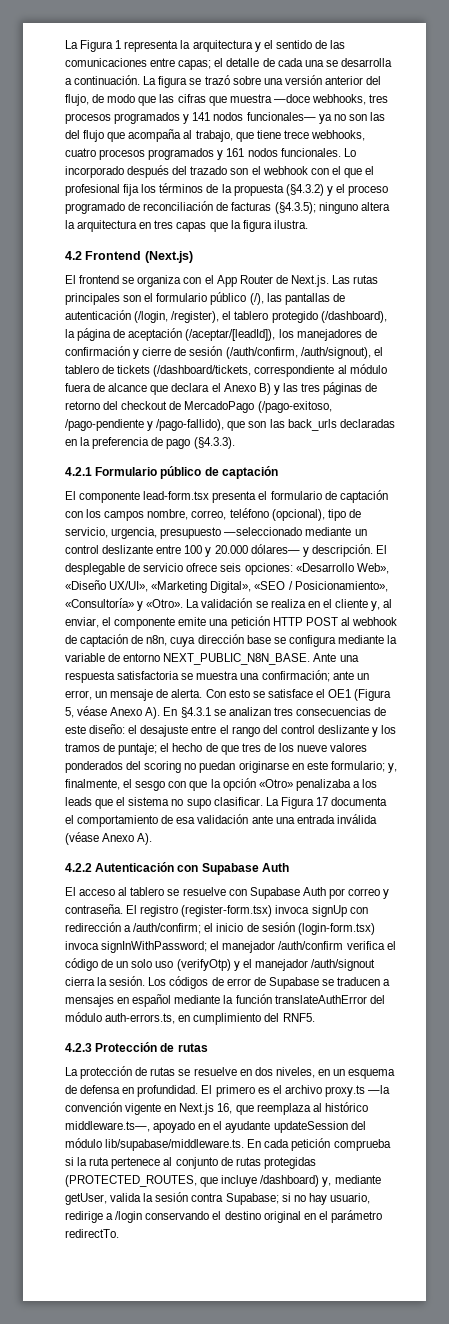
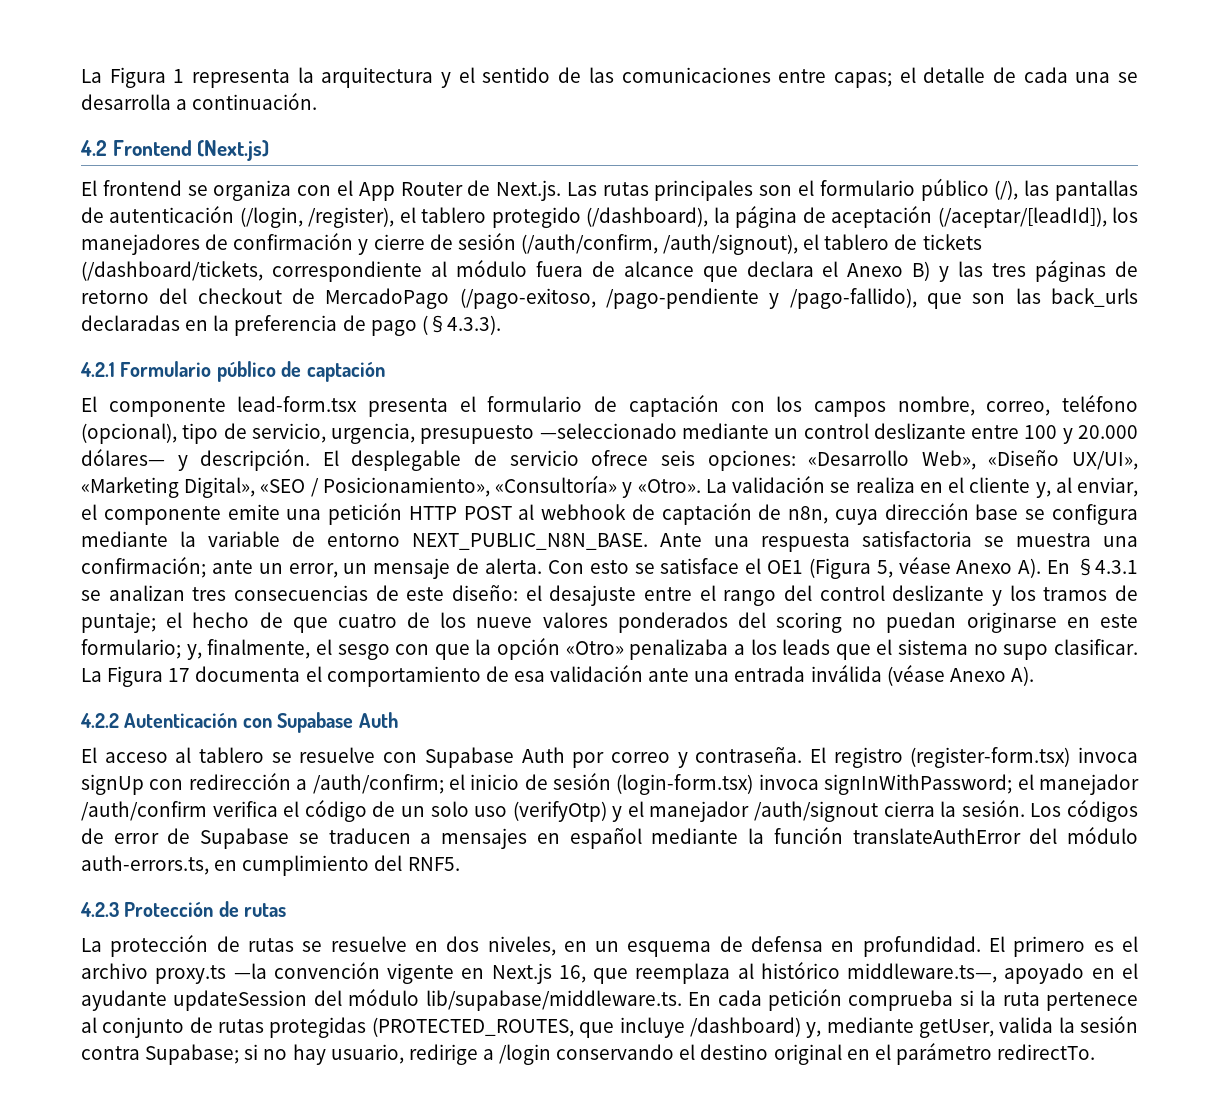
- La figura se trazó sobre una versión anterior del flujo, de modo que las cifras que muestra —doce webhooks, tres procesos programados y 141 nodos funcionales— ya no son las del flujo que acompaña al trabajo, que tiene trece webhooks, cuatro procesos programados y 161 nodos funcionales. Lo incorporado después del trazado son el webhook con el que el profesional fija los términos de la propuesta (§4.3.2) y el proceso programado de reconciliación de facturas (§4.3.5); ninguno altera la arquitectura en tres capas que la figura ilustra.
- el hecho de que tres de los nueve valores ponderados del scoring no puedan originarse en este formulario;
+ el hecho de que cuatro de los nueve valores ponderados del scoring no puedan originarse en este formulario;

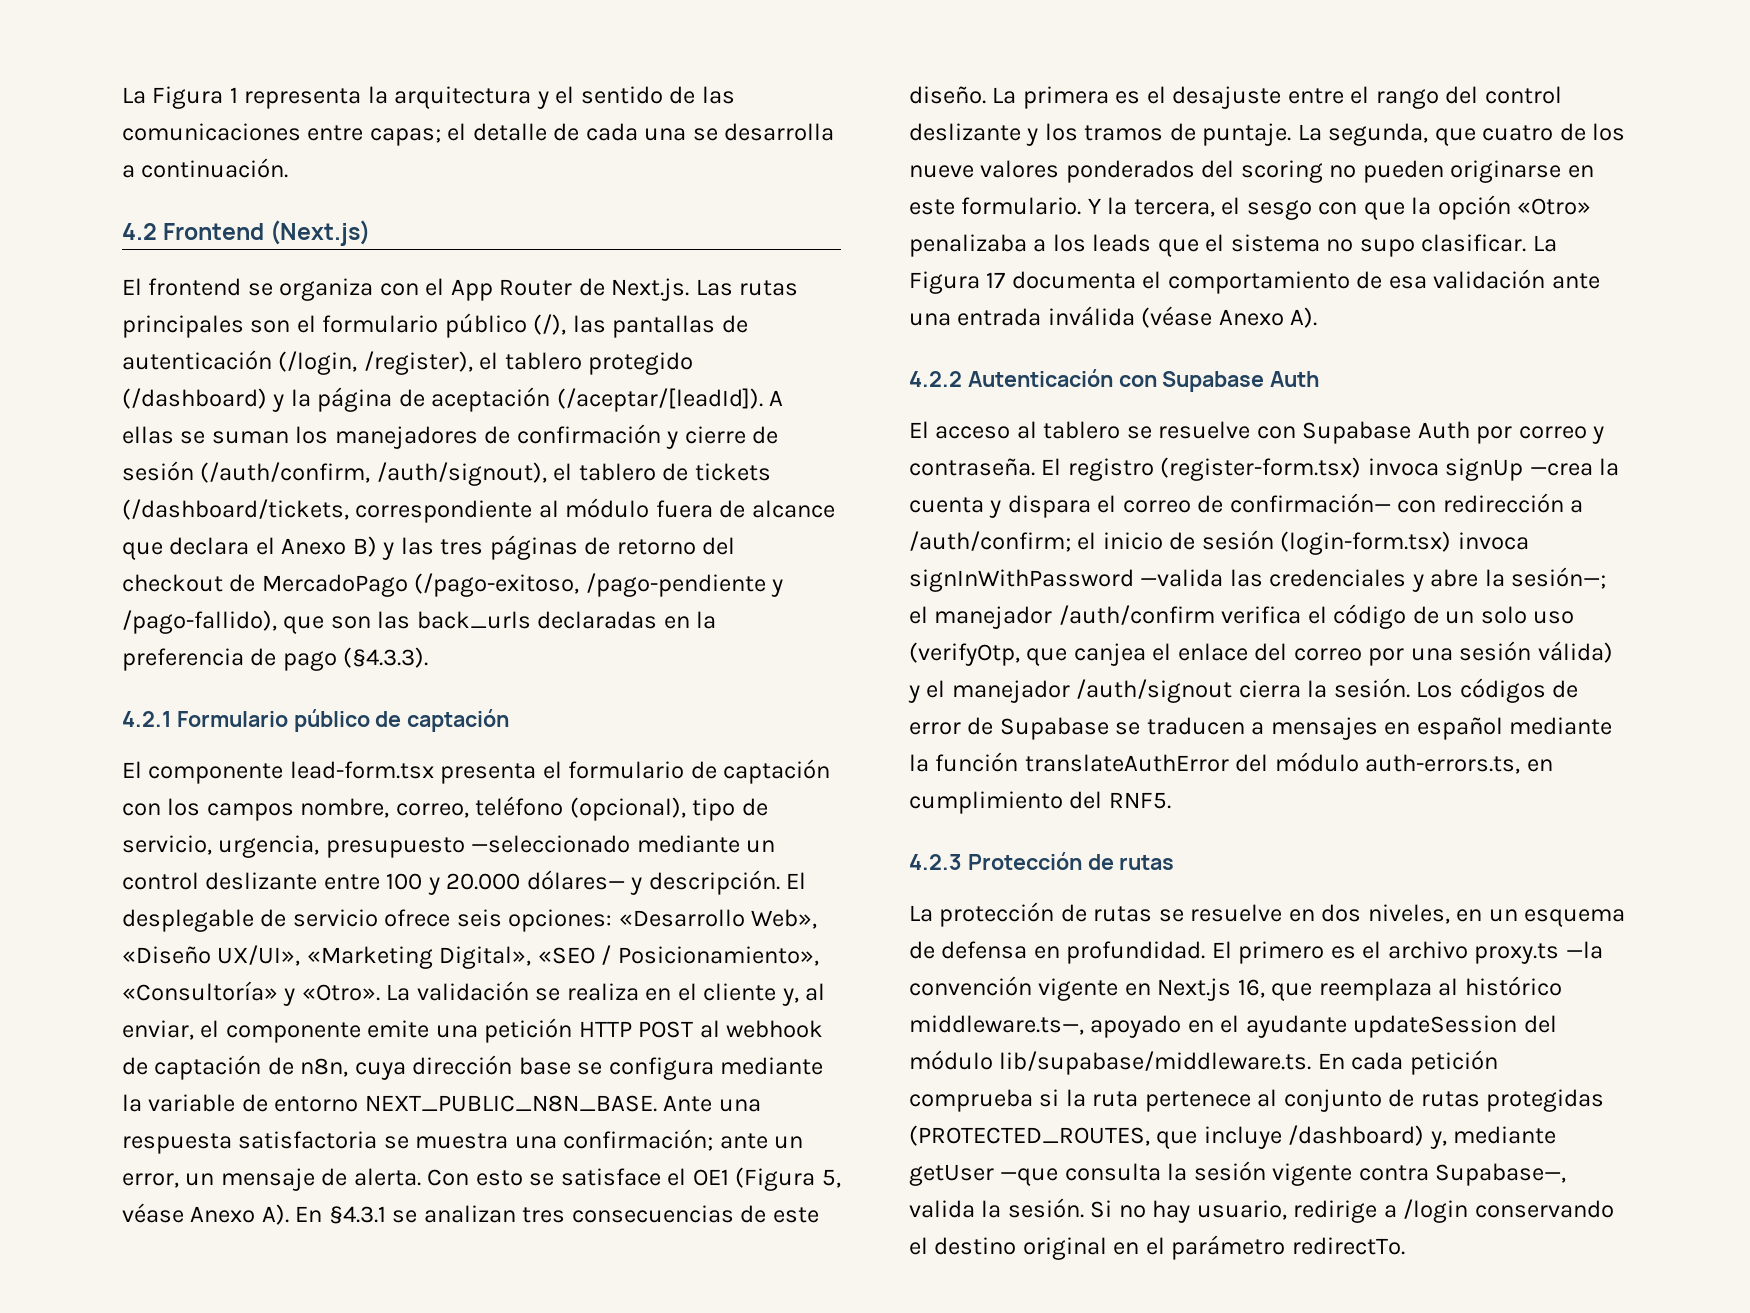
- El frontend se organiza con el App Router de Next.js. Las rutas principales son el formulario público (/), las pantallas de autenticación (/login, /register), el tablero protegido (/dashboard), la página de aceptación (/aceptar/[leadId]), los manejadores de confirmación y cierre de sesión (/auth/confirm, /auth/signout), el tablero de tickets (/dashboard/tickets, correspondiente al módulo fuera de alcance que declara el Anexo B) y las tres páginas de retorno del checkout de MercadoPago (/pago-exitoso, /pago-pendiente y /pago-fallido), que son las back_urls declaradas en la preferencia de pago (§4.3.3).
+ El frontend se organiza con el App Router de Next.js. Las rutas principales son el formulario público (/), las pantallas de autenticación (/login, /register), el tablero protegido (/dashboard) y la página de aceptación (/aceptar/[leadId]). A ellas se suman los manejadores de confirmación y cierre de sesión (/auth/confirm, /auth/signout), el tablero de tickets (/dashboard/tickets, correspondiente al módulo fuera de alcance que declara el Anexo B) y las tres páginas de retorno del checkout de MercadoPago (/pago-exitoso, /pago-pendiente y /pago-fallido), que son las back_urls declaradas en la preferencia de pago (§4.3.3).
- Con esto se satisface el OE1 (Figura 5, véase Anexo A). En §4.3.1 se analizan tres consecuencias de este diseño: el desajuste entre el rango del control deslizante y los tramos de puntaje; el hecho de que cuatro de los nueve valores ponderados del scoring no puedan originarse en este formulario; y, finalmente, el sesgo con que la opción «Otro» penalizaba a los leads que el sistema no supo clasificar.
+ Con esto se satisface el OE1 (Figura 5, véase Anexo A). En §4.3.1 se analizan tres consecuencias de este diseño. La primera es el desajuste entre el rango del control deslizante y los tramos de puntaje. La segunda, que cuatro de los nueve valores ponderados del scoring no pueden originarse en este formulario. Y la tercera, el sesgo con que la opción «Otro» penalizaba a los leads que el sistema no supo clasificar.
- El registro (register-form.tsx) invoca signUp con redirección a /auth/confirm; el inicio de sesión (login-form.tsx) invoca signInWithPassword; el manejador /auth/confirm verifica el código de un solo uso (verifyOtp) y el manejador /auth/signout cierra la sesión.
+ El registro (register-form.tsx) invoca signUp —crea la cuenta y dispara el correo de confirmación— con redirección a /auth/confirm; el inicio de sesión (login-form.tsx) invoca signInWithPassword —valida las credenciales y abre la sesión—; el manejador /auth/confirm verifica el código de un solo uso (verifyOtp, que canjea el enlace del correo por una sesión válida) y el manejador /auth/signout cierra la sesión.
- El primero es el archivo proxy.ts —la convención vigente en Next.js 16, que reemplaza al histórico middleware.ts—, apoyado en el ayudante updateSession del módulo lib/supabase/middleware.ts. En cada petición comprueba si la ruta pertenece al conjunto de rutas protegidas (PROTECTED_ROUTES, que incluye /dashboard) y, mediante getUser, valida la sesión contra Supabase; si no hay usuario, redirige a /login conservando el destino original en el parámetro redirectTo.
+ El primero es el archivo proxy.ts —la convención vigente en Next.js 16, que reemplaza al histórico middleware.ts—, apoyado en el ayudante updateSession del módulo lib/supabase/middleware.ts. En cada petición comprueba si la ruta pertenece al conjunto de rutas protegidas (PROTECTED_ROUTES, que incluye /dashboard) y, mediante getUser —que consulta la sesión vigente contra Supabase—, valida la sesión. Si no hay usuario, redirige a /login conservando el destino original en el parámetro redirectTo.

